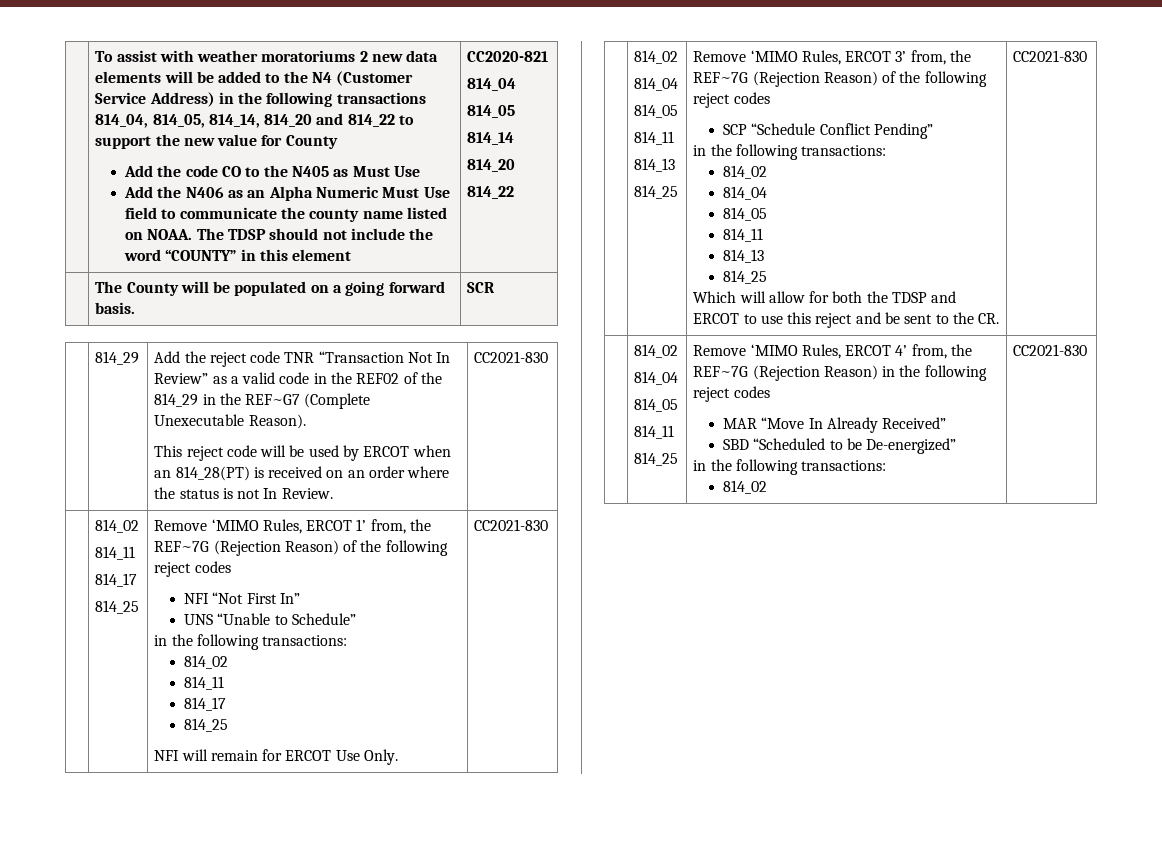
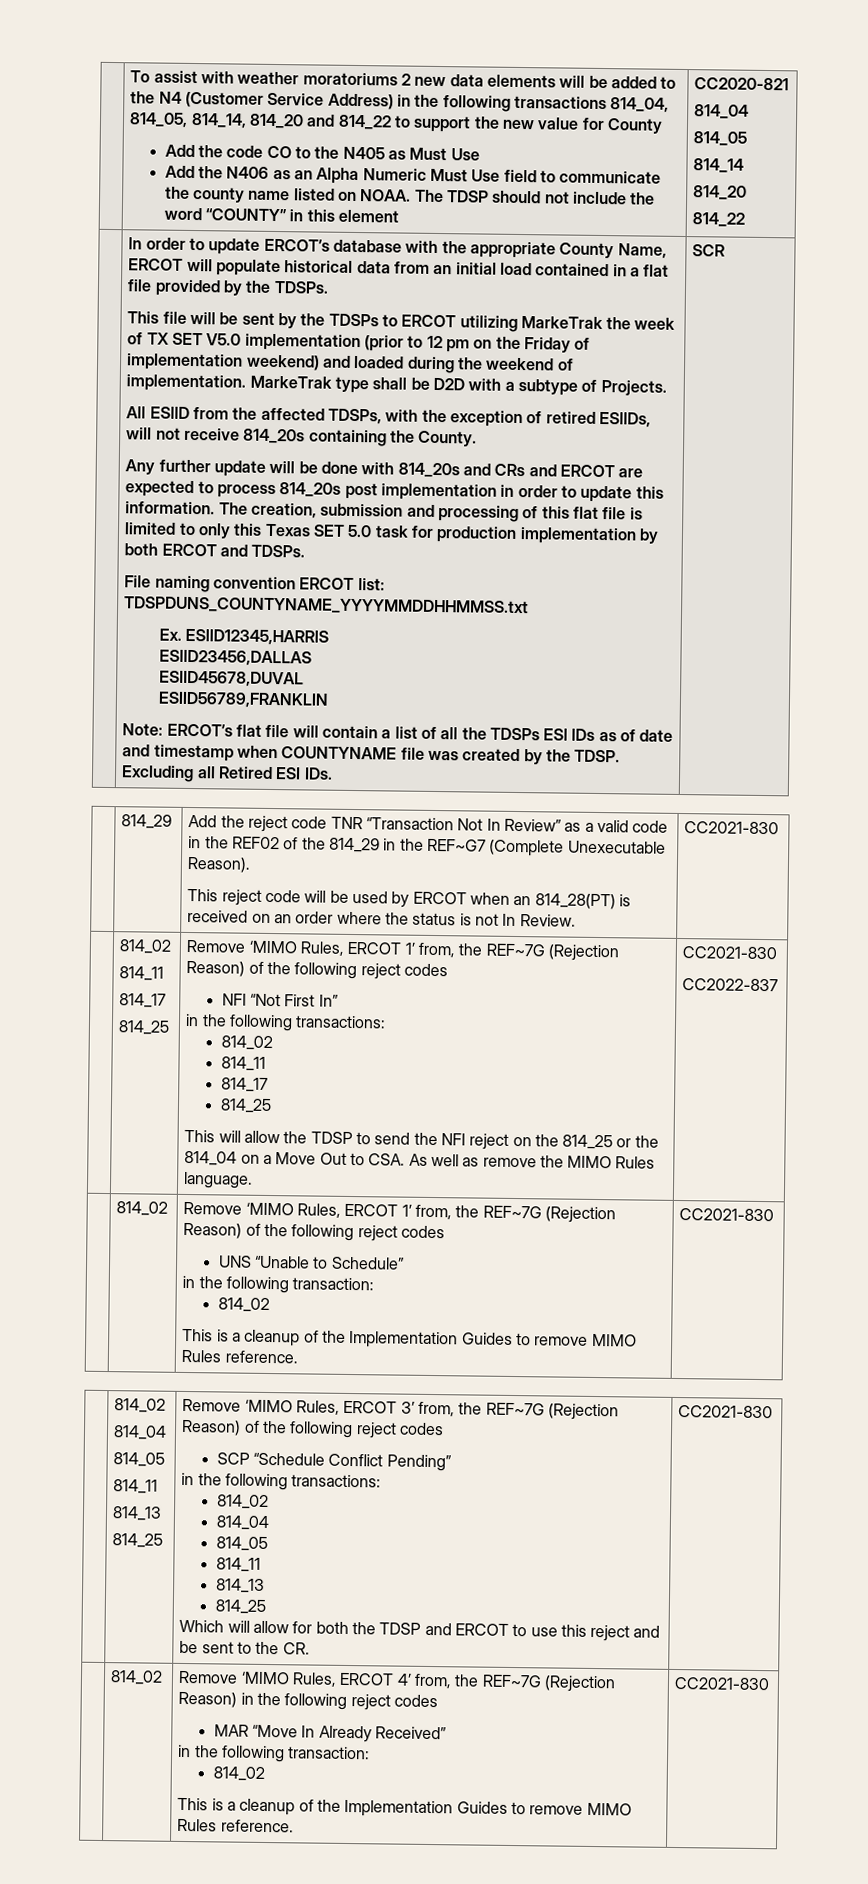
- The County will be populated on a going forward basis.
+ In order to update ERCOT’s database with the appropriate County Name, ERCOT will populate historical data from an initial load contained in a flat file provided by the TDSPs.
+ This file will be sent by the TDSPs to ERCOT utilizing MarkeTrak the week of TX SET V5.0 implementation (prior to 12 pm on the Friday of implementation weekend) and loaded during the weekend of implementation. MarkeTrak type shall be D2D with a subtype of Projects.
+ All ESIID from the affected TDSPs, with the exception of retired ESIIDs, will not receive 814_20s containing the County.
+ Any further update will be done with 814_20s and CRs and ERCOT are expected to process 814_20s post implementation in order to update this information. The creation, submission and processing of this flat file is limited to only this Texas SET 5.0 task for production implementation by both ERCOT and TDSPs.
+ File naming convention ERCOT list: TDSPDUNS_COUNTYNAME_YYYYMMDDHHMMSS.txt
+ Ex. ESIID12345,HARRIS
+ ESIID23456,DALLAS
+ ESIID45678,DUVAL
+ ESIID56789,FRANKLIN
+ Note: ERCOT’s flat file will contain a list of all the TDSPs ESI IDs as of date and timestamp when COUNTYNAME file was created by the TDSP. Excluding all Retired ESI IDs.
- UNS “Unable to Schedule”
- NFI will remain for ERCOT Use Only. | CC2021-830
+ This will allow the TDSP to send the NFI reject on the 814_25 or the 814_04 on a Move Out to CSA. As well as remove the MIMO Rules language. | CC2021-830
+ CC2022-837
+ | 814_02 | Remove ‘MIMO Rules, ERCOT 1’ from, the REF~7G (Rejection Reason) of the following reject codes
+ UNS “Unable to Schedule”
+ in the following transaction:
+ 814_02
+ This is a cleanup of the Implementation Guides to remove MIMO Rules reference. | CC2021-830
  Which will allow for both the TDSP and ERCOT to use this reject and be sent to the CR. | CC2021-830
- | 814_02
- 814_04
- 814_05
- 814_11
- 814_25 | Remove ‘MIMO Rules, ERCOT 4’ from, the REF~7G (Rejection Reason) in the following reject codes
+ | 814_02 | Remove ‘MIMO Rules, ERCOT 4’ from, the REF~7G (Rejection Reason) in the following reject codes
  MAR “Move In Already Received”
- SBD “Scheduled to be De-energized”
- in the following transactions:
- 814_02 | CC2021-830
+ in the following transaction:
+ 814_02
+ This is a cleanup of the Implementation Guides to remove MIMO Rules reference. | CC2021-830

